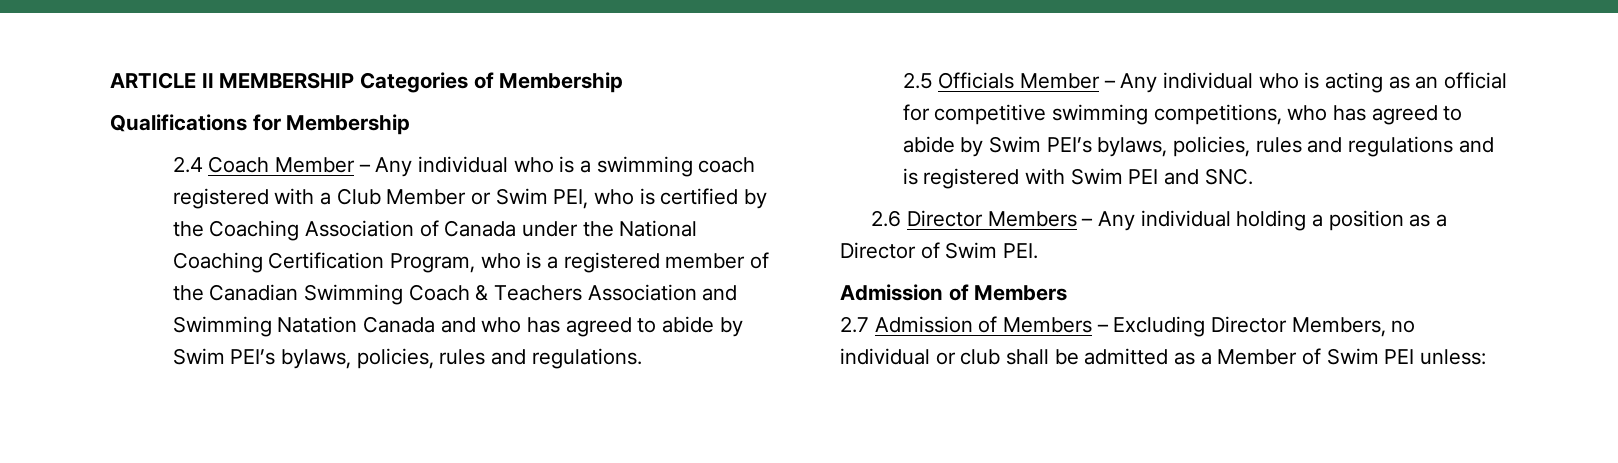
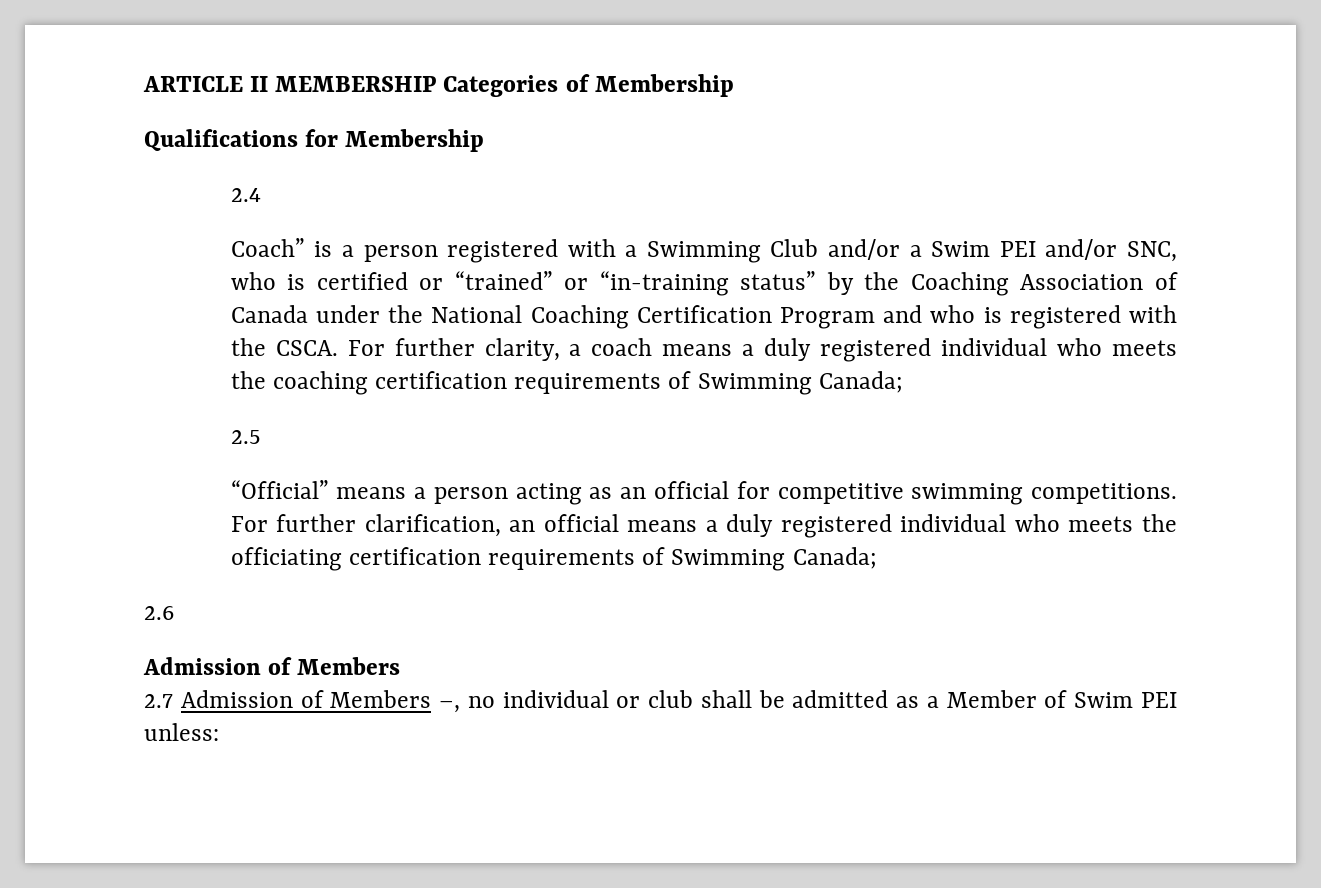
- 2.4 Coach Member – Any individual who is a swimming coach registered with a Club Member or Swim PEI, who is certified by the Coaching Association of Canada under the National Coaching Certification Program, who is a registered member of the Canadian Swimming Coach & Teachers Association and Swimming Natation Canada and who has agreed to abide by Swim PEI’s bylaws, policies, rules and regulations.
- 2.5 Officials Member – Any individual who is acting as an official for competitive swimming competitions, who has agreed to abide by Swim PEI’s bylaws, policies, rules and regulations and is registered with Swim PEI and SNC.
- 2.6 Director Members – Any individual holding a position as a Director of Swim PEI.
+ 2.4
+ Coach” is a person registered with a Swimming Club and/or a Swim PEI and/or SNC, who is certified or “trained” or “in-training status” by the Coaching Association of Canada under the National Coaching Certification Program and who is registered with the CSCA. For further clarity, a coach means a duly registered individual who meets the coaching certification requirements of Swimming Canada;
+ 2.5
+ “Official” means a person acting as an official for competitive swimming competitions. For further clarification, an official means a duly registered individual who meets the officiating certification requirements of Swimming Canada;
+ 2.6
- 2.7 Admission of Members – Excluding Director Members, no individual or club shall be admitted as a Member of Swim PEI unless:
+ 2.7 Admission of Members –, no individual or club shall be admitted as a Member of Swim PEI unless:

